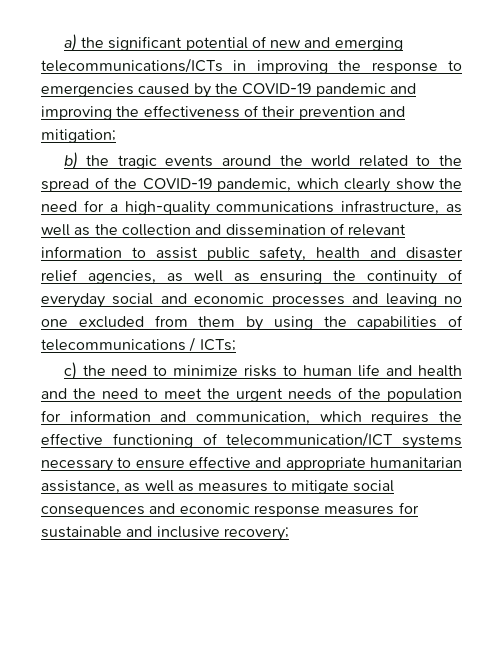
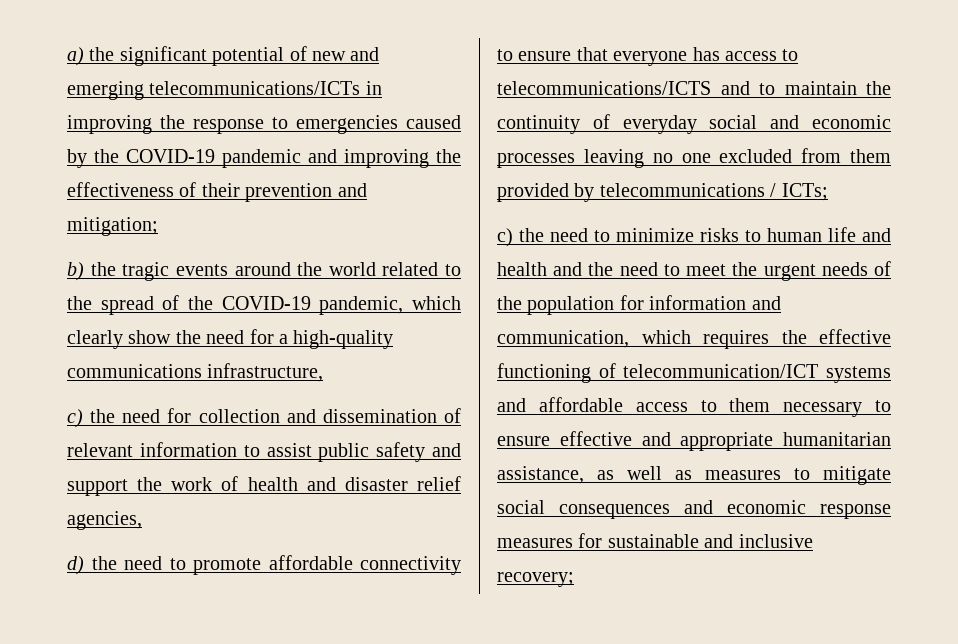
- b) the tragic events around the world related to the spread of the COVID-19 pandemic, which clearly show the need for a high-quality communications infrastructure, as well as the collection and dissemination of relevant information to assist public safety, health and disaster relief agencies, as well as ensuring the continuity of everyday social and economic processes and leaving no one excluded from them by using the capabilities of telecommunications / ICTs;
+ b) the tragic events around the world related to the spread of the COVID-19 pandemic, which clearly show the need for a high-quality communications infrastructure,
+ c) the need for collection and dissemination of relevant information to assist public safety and support the work of health and disaster relief agencies,
+ d) the need to promote affordable connectivity to ensure that everyone has access to telecommunications/ICTS and to maintain the continuity of everyday social and economic processes leaving no one excluded from them provided by telecommunications / ICTs;
- c) the need to minimize risks to human life and health and the need to meet the urgent needs of the population for information and communication, which requires the effective functioning of telecommunication/ICT systems necessary to ensure effective and appropriate humanitarian assistance, as well as measures to mitigate social consequences and economic response measures for sustainable and inclusive recovery;
+ c) the need to minimize risks to human life and health and the need to meet the urgent needs of the population for information and communication, which requires the effective functioning of telecommunication/ICT systems and affordable access to them necessary to ensure effective and appropriate humanitarian assistance, as well as measures to mitigate social consequences and economic response measures for sustainable and inclusive recovery;

